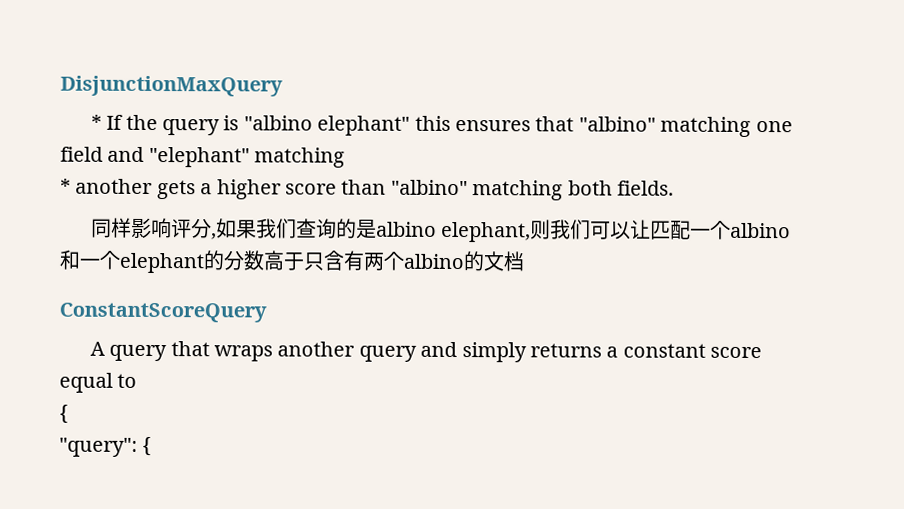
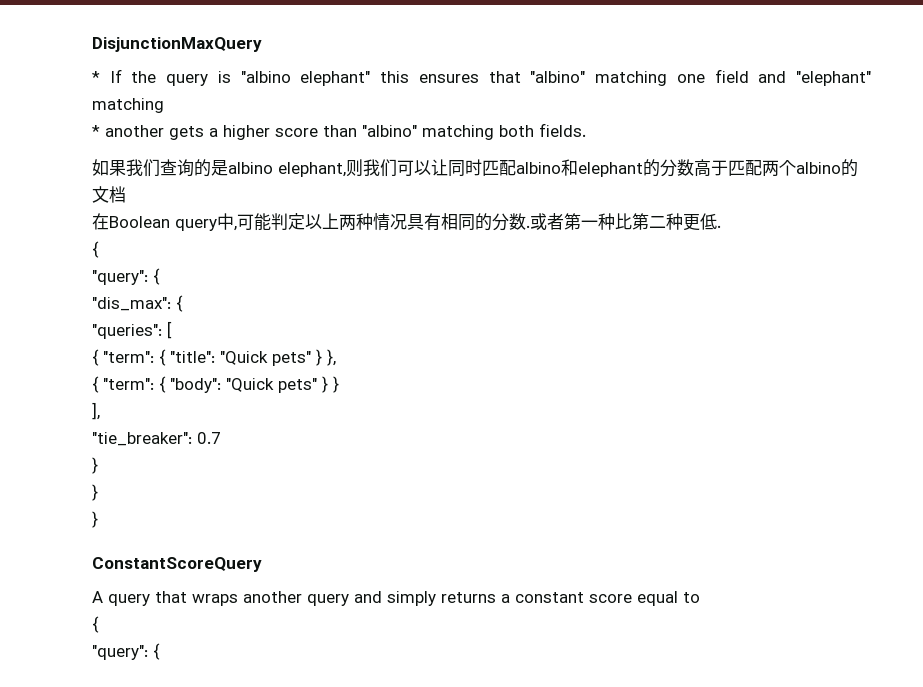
- 同样影响评分,如果我们查询的是albino elephant,则我们可以让匹配一个albino和一个elephant的分数高于只含有两个albino的文档
+ 如果我们查询的是albino elephant,则我们可以让同时匹配albino和elephant的分数高于匹配两个albino的文档
+ 在Boolean query中,可能判定以上两种情况具有相同的分数.或者第一种比第二种更低.
+ {
+ "query": {
+ "dis_max": {
+ "queries": [
+ { "term": { "title": "Quick pets" } },
+ { "term": { "body": "Quick pets" } }
+ ],
+ "tie_breaker": 0.7
+ }
+ }
+ }

